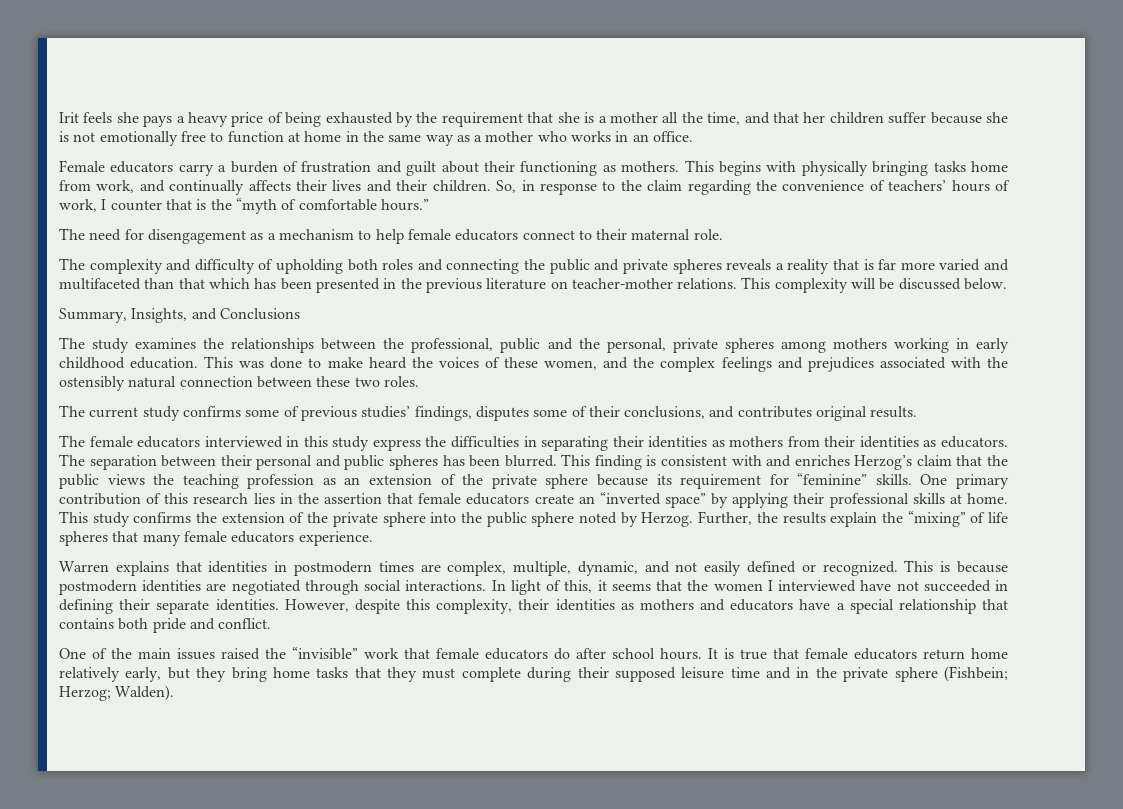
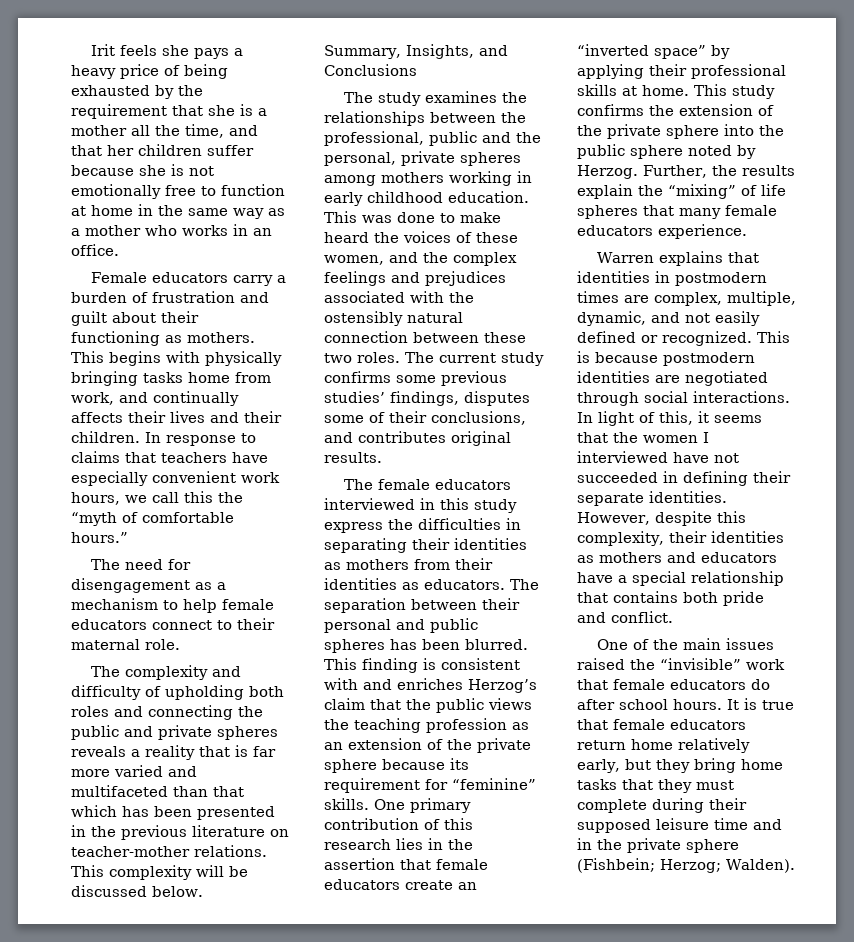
- So, in response to the claim regarding the convenience of teachers’ hours of work, I counter that is the “myth of comfortable hours.”
+ In response to claims that teachers have especially convenient work hours, we call this the “myth of comfortable hours.”
- This was done to make heard the voices of these women, and the complex feelings and prejudices associated with the ostensibly natural connection between these two roles.
- The current study confirms some of previous studies’ findings, disputes some of their conclusions, and contributes original results.
+ This was done to make heard the voices of these women, and the complex feelings and prejudices associated with the ostensibly natural connection between these two roles. The current study confirms some previous studies’ findings, disputes some of their conclusions, and contributes original results.

